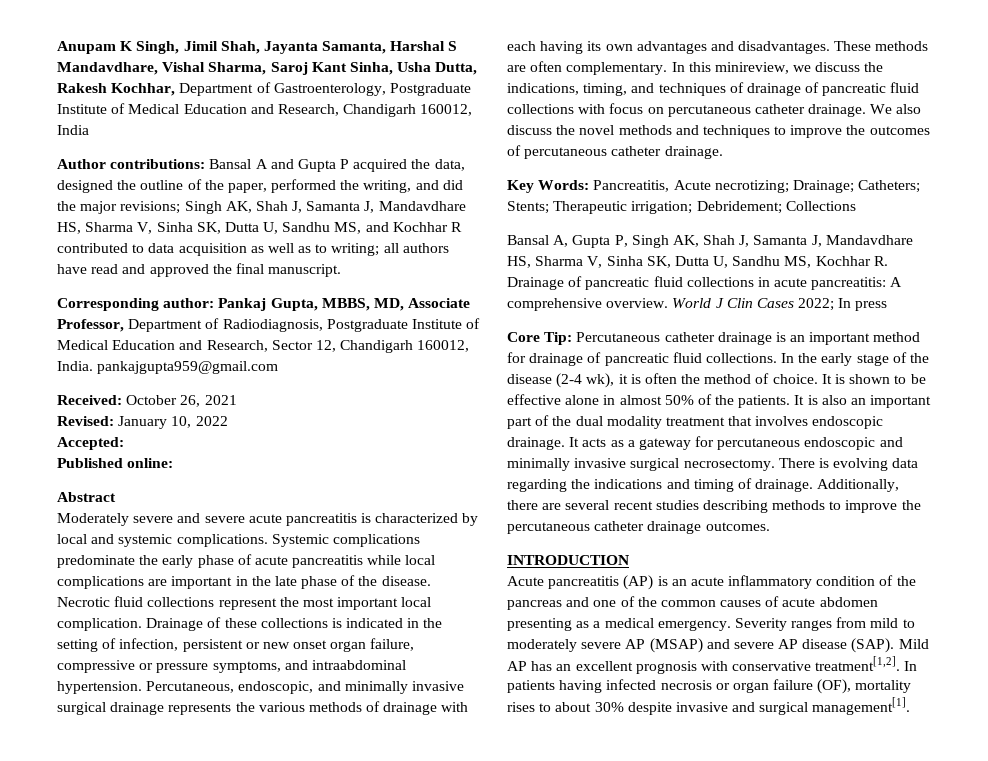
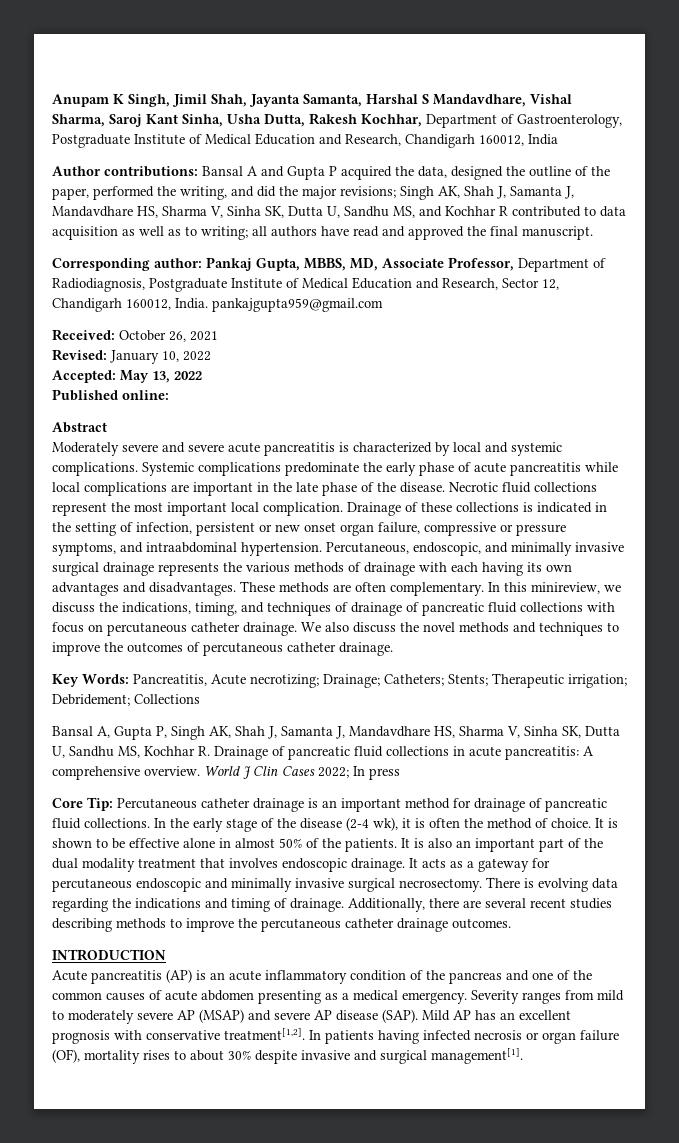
- Accepted:
+ Accepted: May 13, 2022

